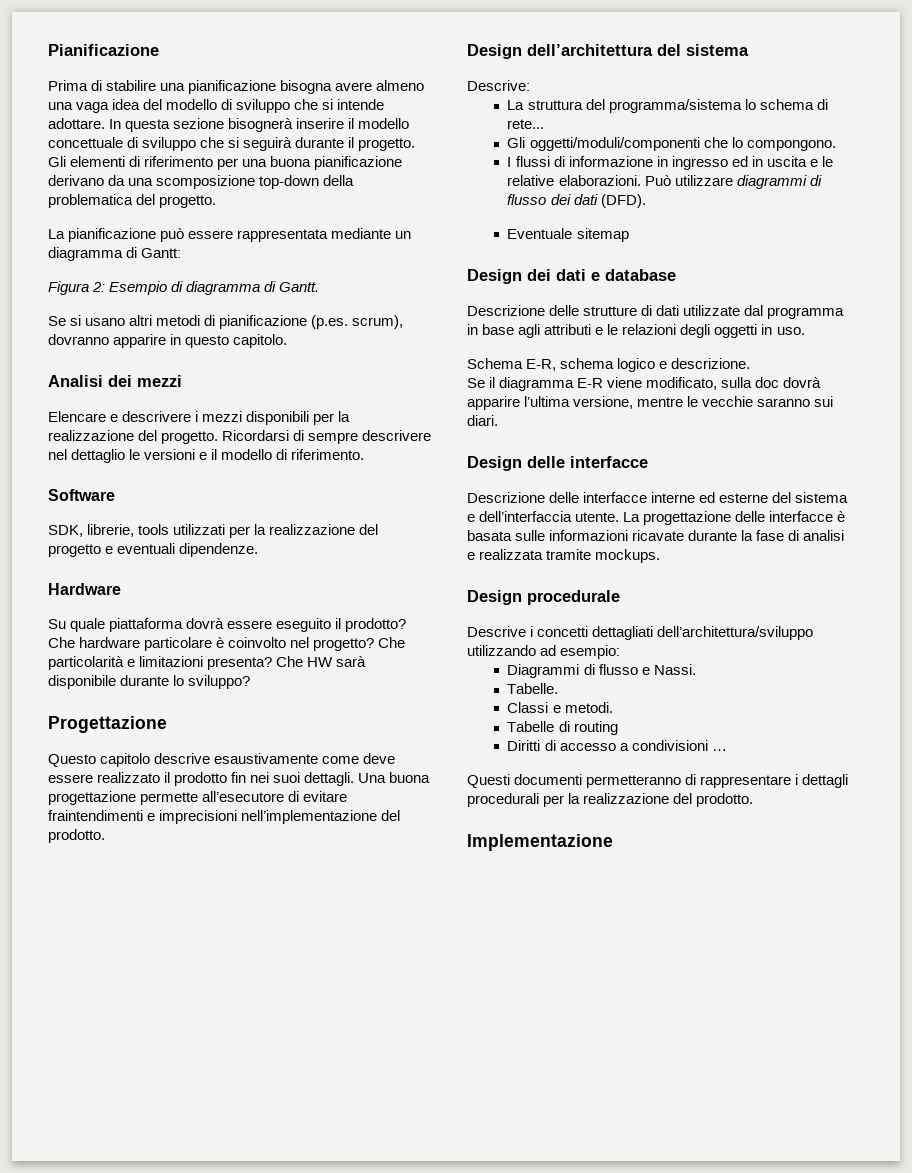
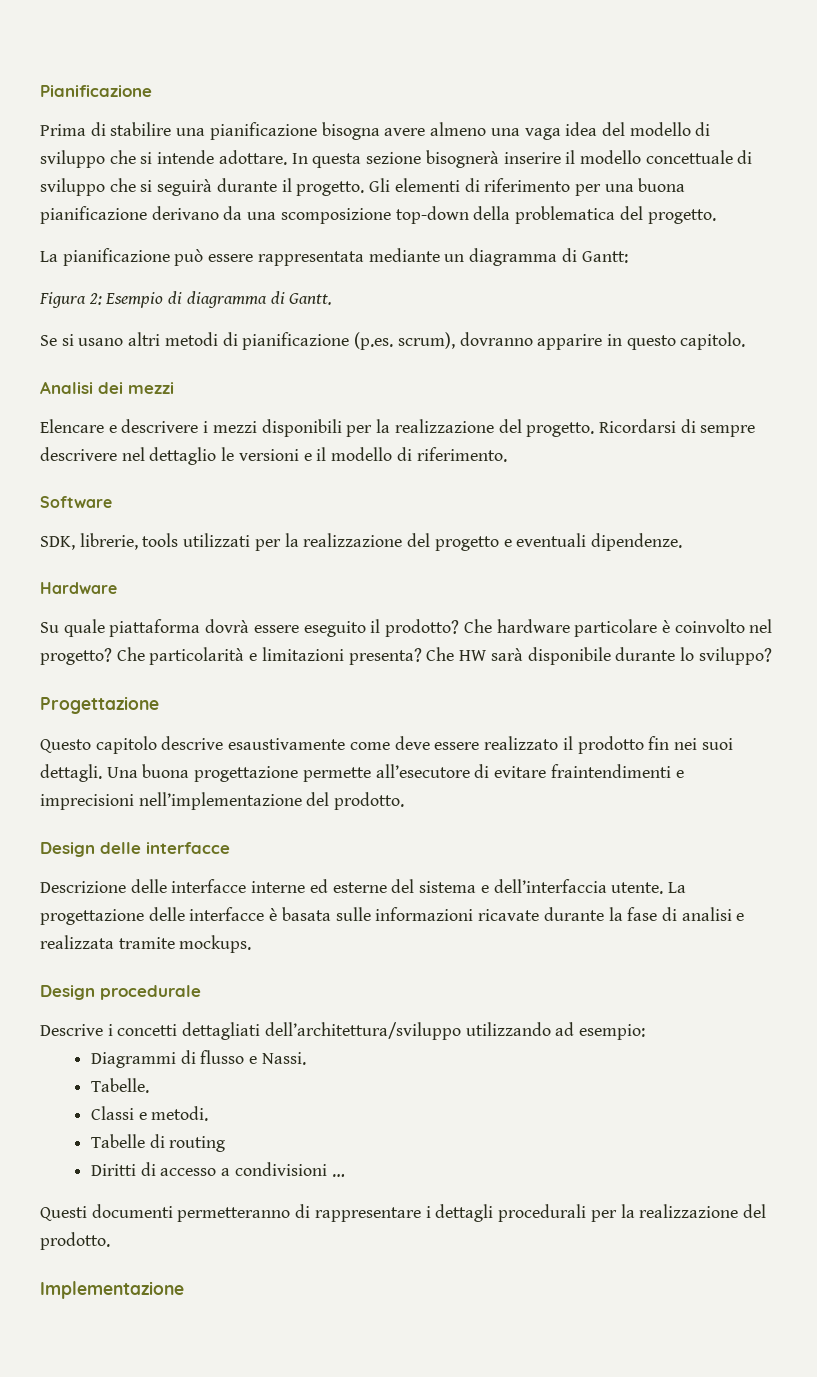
- Design dell’architettura del sistema
- Descrive:
- La struttura del programma/sistema lo schema di rete...
- Gli oggetti/moduli/componenti che lo compongono.
- I flussi di informazione in ingresso ed in uscita e le relative elaborazioni. Può utilizzare diagrammi di flusso dei dati (DFD).
- Eventuale sitemap
- Design dei dati e database
- Descrizione delle strutture di dati utilizzate dal programma in base agli attributi e le relazioni degli oggetti in uso.
- Schema E-R, schema logico e descrizione.
- Se il diagramma E-R viene modificato, sulla doc dovrà apparire l’ultima versione, mentre le vecchie saranno sui diari.

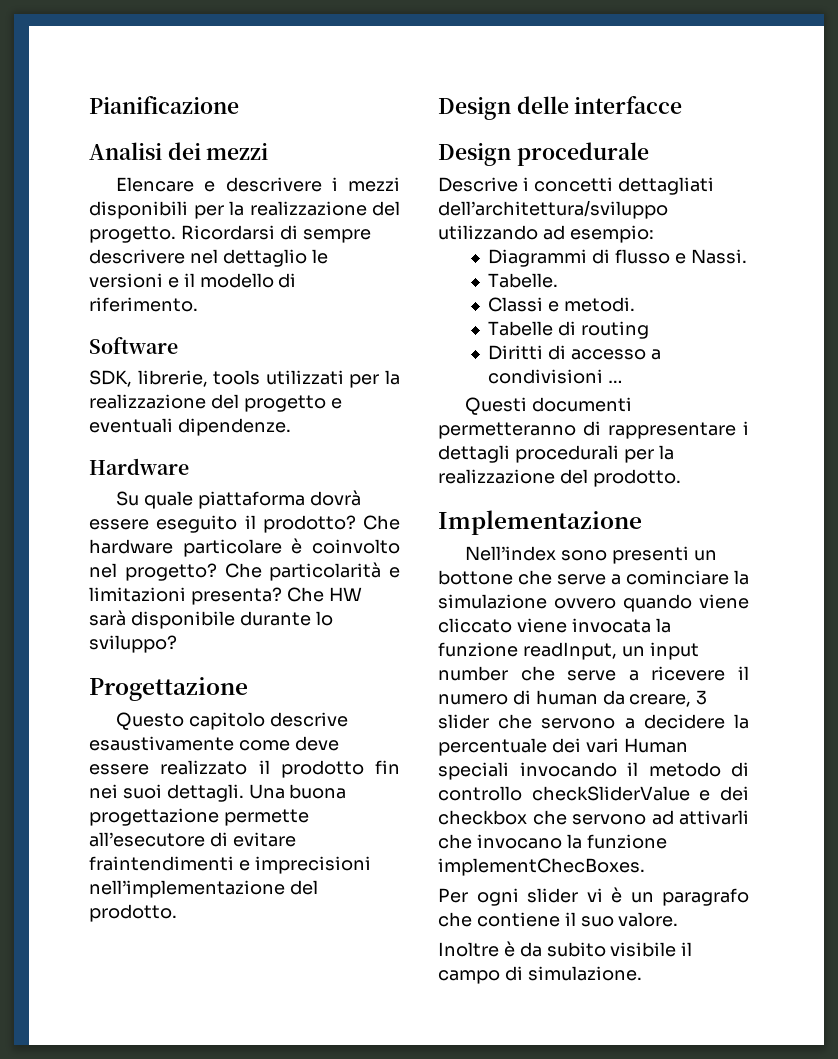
- Prima di stabilire una pianificazione bisogna avere almeno una vaga idea del modello di sviluppo che si intende adottare. In questa sezione bisognerà inserire il modello concettuale di sviluppo che si seguirà durante il progetto. Gli elementi di riferimento per una buona pianificazione derivano da una scomposizione top-down della problematica del progetto.
- La pianificazione può essere rappresentata mediante un diagramma di Gantt:
- Figura 2: Esempio di diagramma di Gantt.
- Se si usano altri metodi di pianificazione (p.es. scrum), dovranno apparire in questo capitolo.
- Descrizione delle interfacce interne ed esterne del sistema e dell’interfaccia utente. La progettazione delle interfacce è basata sulle informazioni ricavate durante la fase di analisi e realizzata tramite mockups.
+ Nell’index sono presenti un bottone che serve a cominciare la simulazione ovvero quando viene cliccato viene invocata la funzione readInput, un input number che serve a ricevere il numero di human da creare, 3 slider che servono a decidere la percentuale dei vari Human speciali invocando il metodo di controllo checkSliderValue e dei checkbox che servono ad attivarli che invocano la funzione implementChecBoxes.
+ Per ogni slider vi è un paragrafo che contiene il suo valore.
+ Inoltre è da subito visibile il campo di simulazione.

